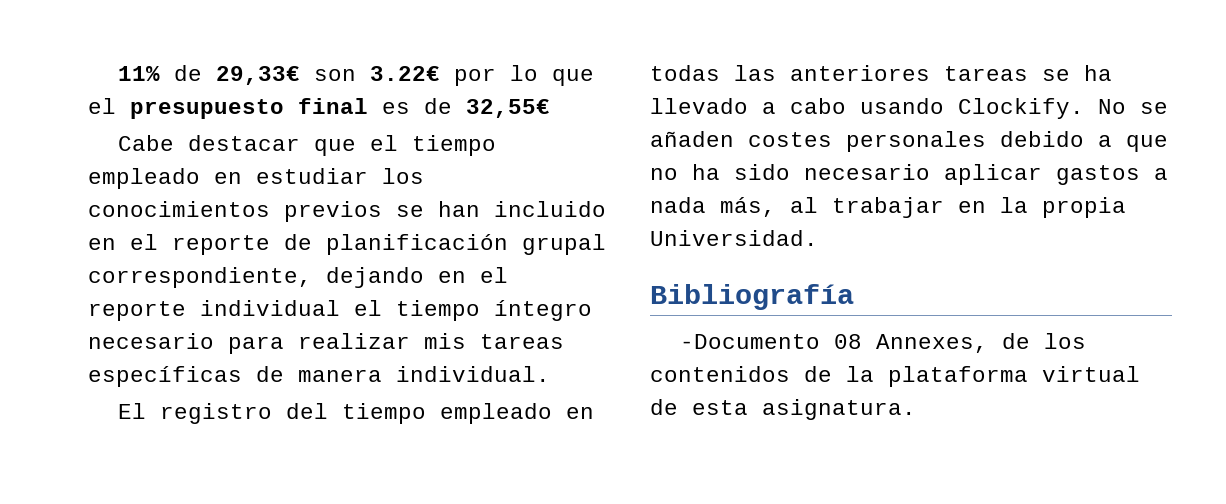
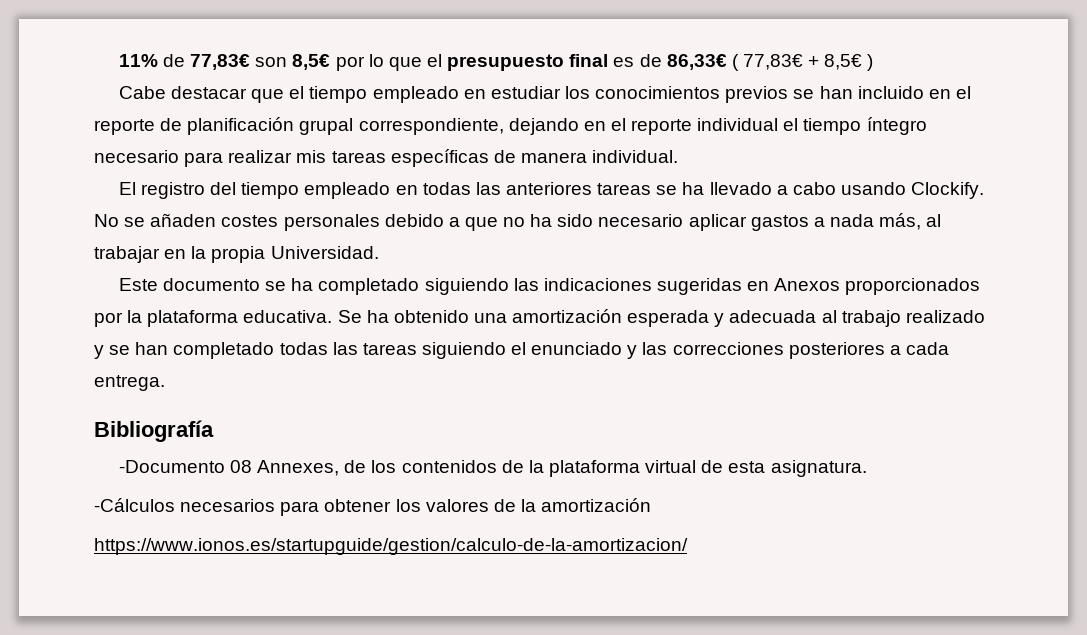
- 11% de 29,33€ son 3.22€ por lo que el presupuesto final es de 32,55€
+ 11% de 77,83€ son 8,5€ por lo que el presupuesto final es de 86,33€ ( 77,83€ + 8,5€ )
+ Este documento se ha completado siguiendo las indicaciones sugeridas en Anexos proporcionados por la plataforma educativa. Se ha obtenido una amortización esperada y adecuada al trabajo realizado y se han completado todas las tareas siguiendo el enunciado y las correcciones posteriores a cada entrega.
+ -Cálculos necesarios para obtener los valores de la amortización
+ https://www.ionos.es/startupguide/gestion/calculo-de-la-amortizacion/

